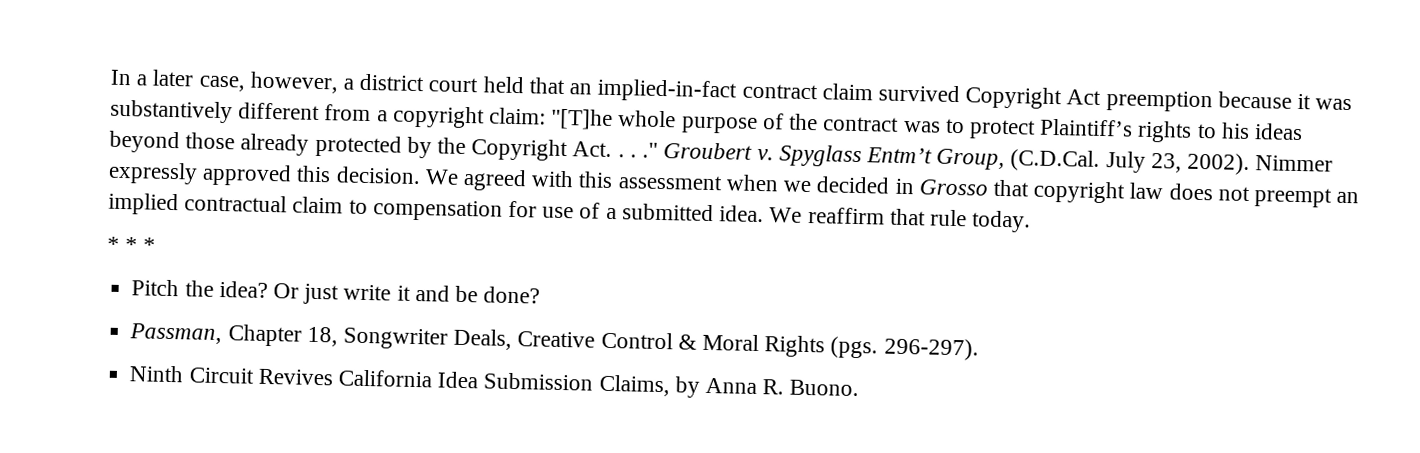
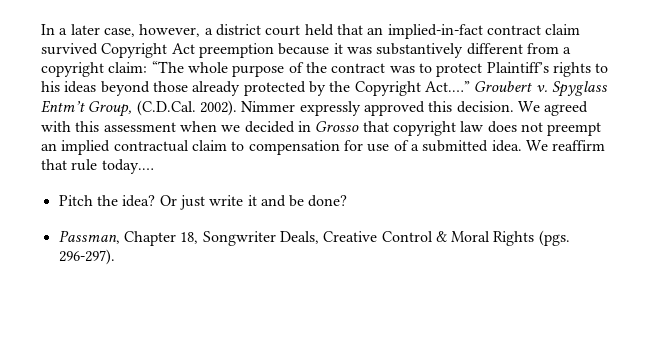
- In a later case, however, a district court held that an implied-in-fact contract claim survived Copyright Act preemption because it was substantively different from a copyright claim: "[T]he whole purpose of the contract was to protect Plaintiff’s rights to his ideas beyond those already protected by the Copyright Act. . . ."
+ In a later case, however, a district court held that an implied-in-fact contract claim survived Copyright Act preemption because it was substantively different from a copyright claim: “The whole purpose of the contract was to protect Plaintiff’s rights to his ideas beyond those already protected by the Copyright Act.…”
- Spyglass Entm’t Group, (C.D.Cal. July 23, 2002).
+ Spyglass Entm’t Group, (C.D.Cal. 2002).
- We reaffirm that rule today.
- * * *
+ We reaffirm that rule today.…
- Ninth Circuit Revives California Idea Submission Claims, by Anna R. Buono.

